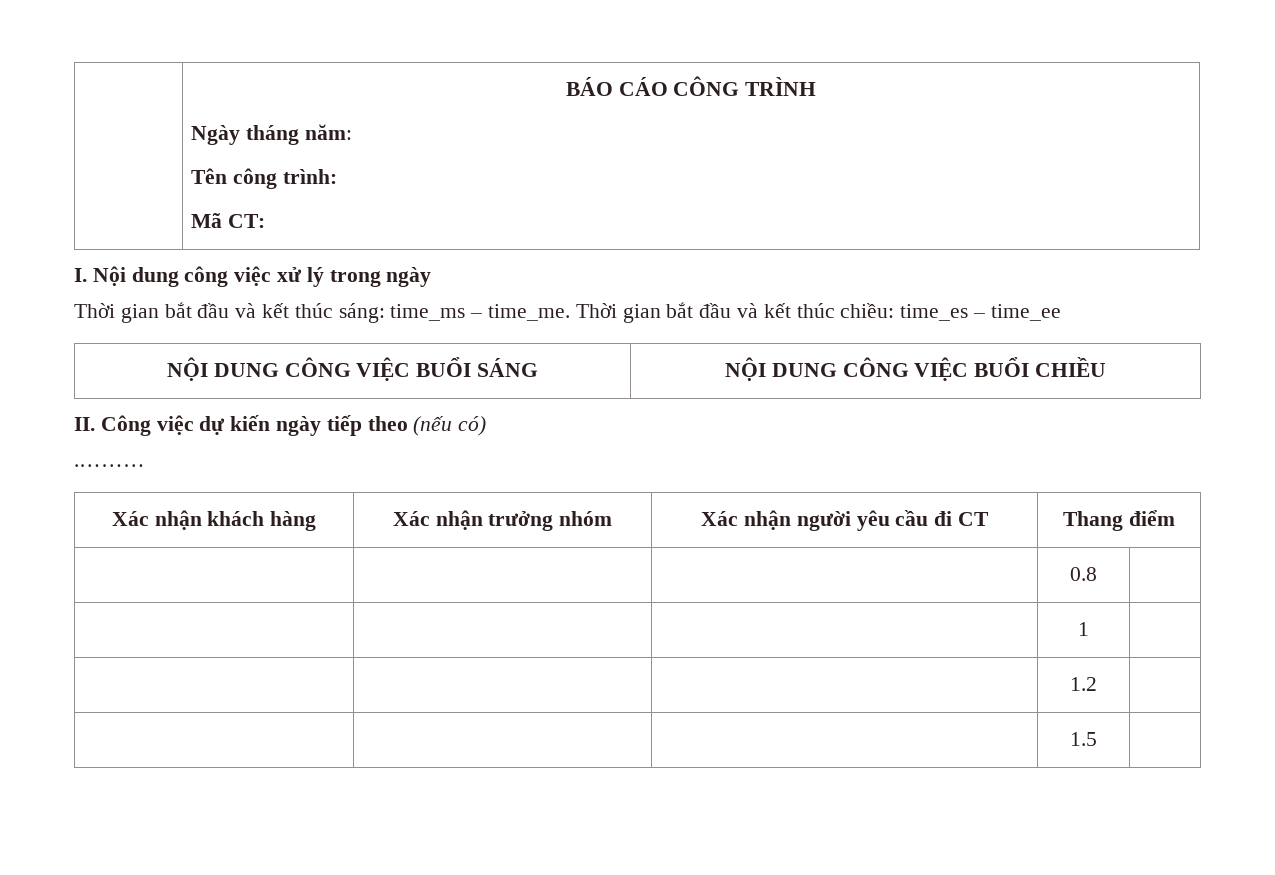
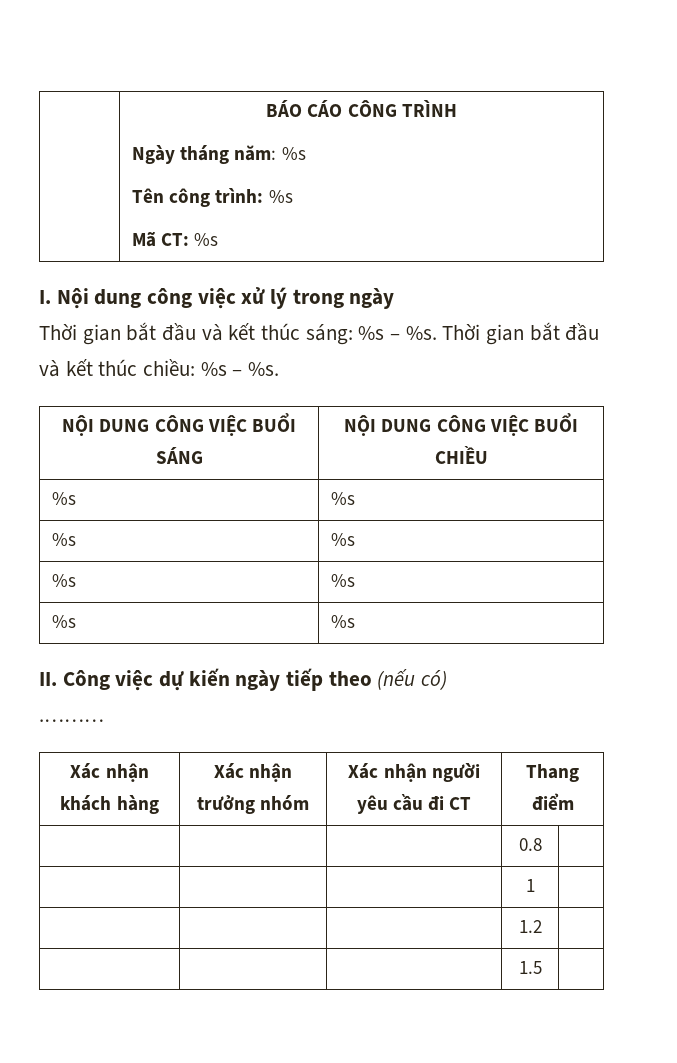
  | BÁO CÁO CÔNG TRÌNH
- Ngày tháng năm:
- Tên công trình:
- Mã CT:
+ Ngày tháng năm: %s
+ Tên công trình: %s
+ Mã CT: %s
- Thời gian bắt đầu và kết thúc sáng: time_ms – time_me.
+ Thời gian bắt đầu và kết thúc sáng: %s – %s.
- Thời gian bắt đầu và kết thúc chiều: time_es – time_ee
+ Thời gian bắt đầu và kết thúc chiều: %s – %s.
  NỘI DUNG CÔNG VIỆC BUỔI SÁNG | NỘI DUNG CÔNG VIỆC BUỔI CHIỀU
+ %s | %s
+ %s | %s
+ %s | %s
+ %s | %s

